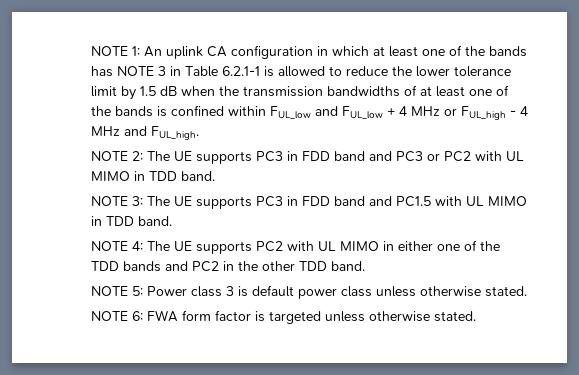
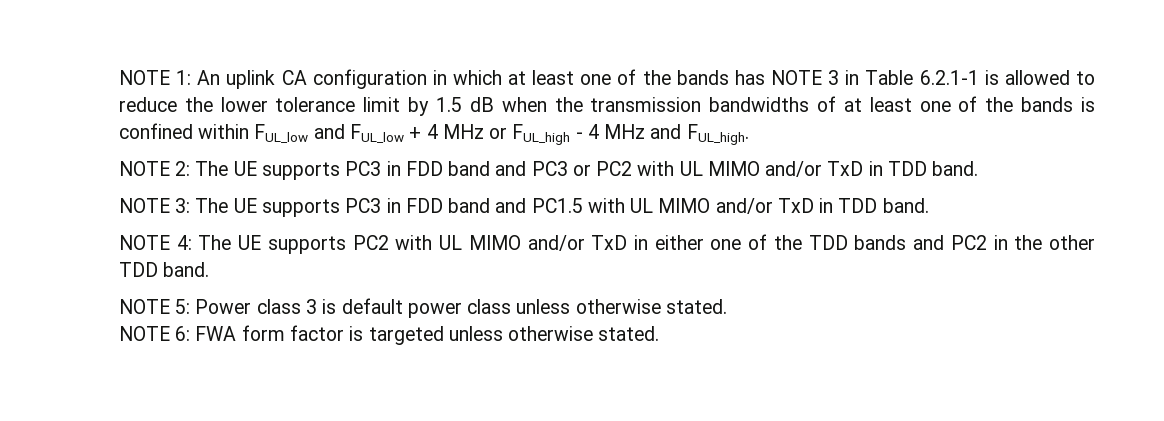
- NOTE 2: The UE supports PC3 in FDD band and PC3 or PC2 with UL MIMO in TDD band.
+ NOTE 2: The UE supports PC3 in FDD band and PC3 or PC2 with UL MIMO and/or TxD in TDD band.
- NOTE 3: The UE supports PC3 in FDD band and PC1.5 with UL MIMO in TDD band.
+ NOTE 3: The UE supports PC3 in FDD band and PC1.5 with UL MIMO and/or TxD in TDD band.
- NOTE 4: The UE supports PC2 with UL MIMO in either one of the TDD bands and PC2 in the other TDD band.
+ NOTE 4: The UE supports PC2 with UL MIMO and/or TxD in either one of the TDD bands and PC2 in the other TDD band.

